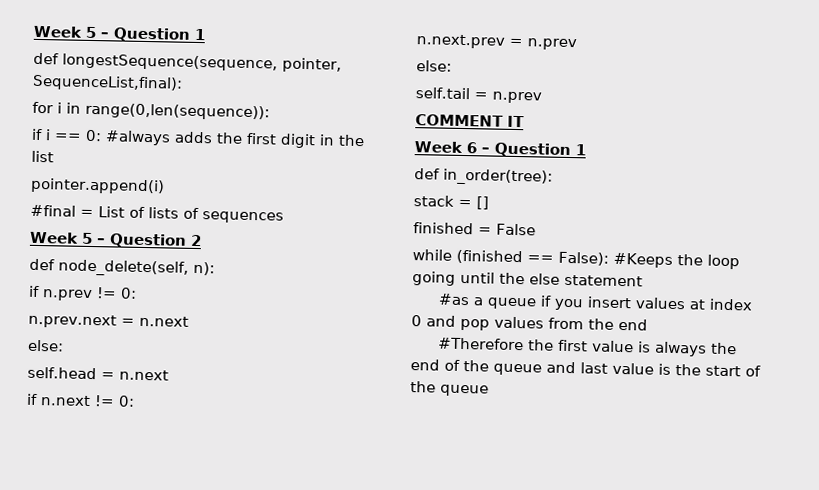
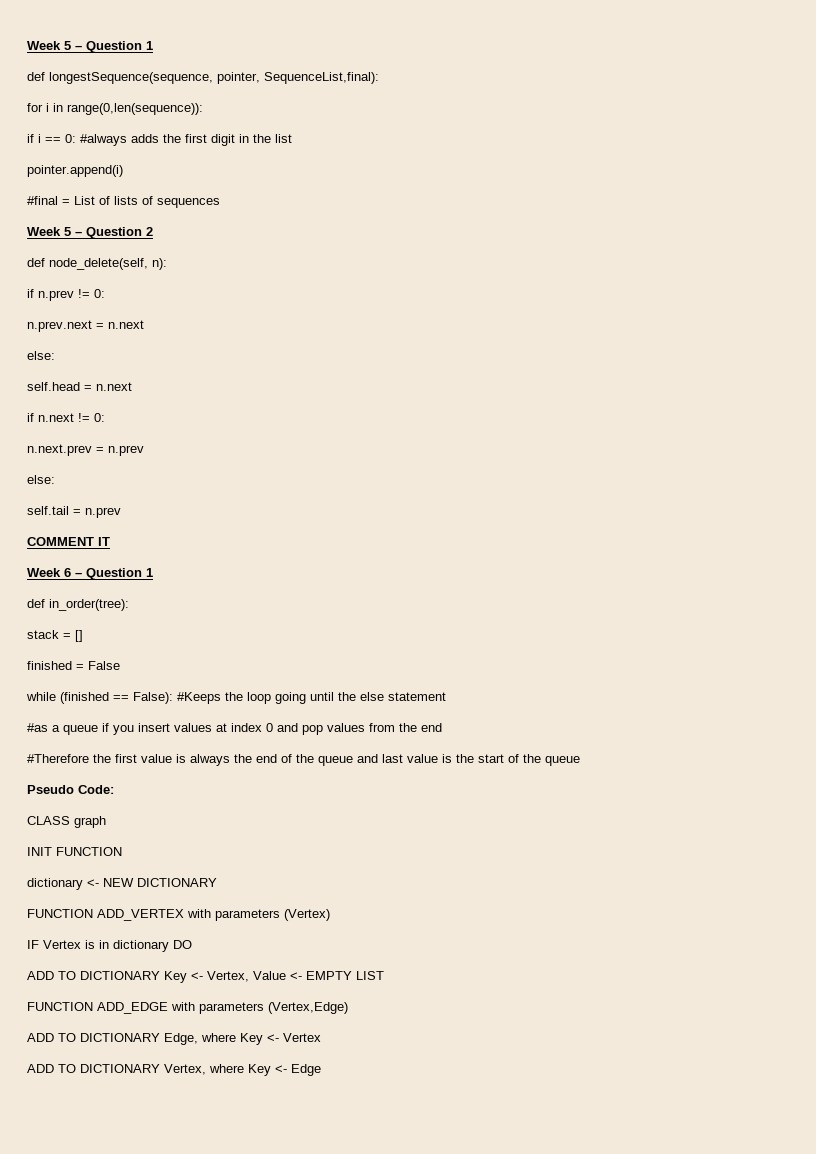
+ Pseudo Code:
+ CLASS graph
+ INIT FUNCTION
+ dictionary <- NEW DICTIONARY
+ FUNCTION ADD_VERTEX with parameters (Vertex)
+ IF Vertex is in dictionary DO
+ ADD TO DICTIONARY Key <- Vertex, Value <- EMPTY LIST
+ FUNCTION ADD_EDGE with parameters (Vertex,Edge)
+ ADD TO DICTIONARY Edge, where Key <- Vertex
+ ADD TO DICTIONARY Vertex, where Key <- Edge

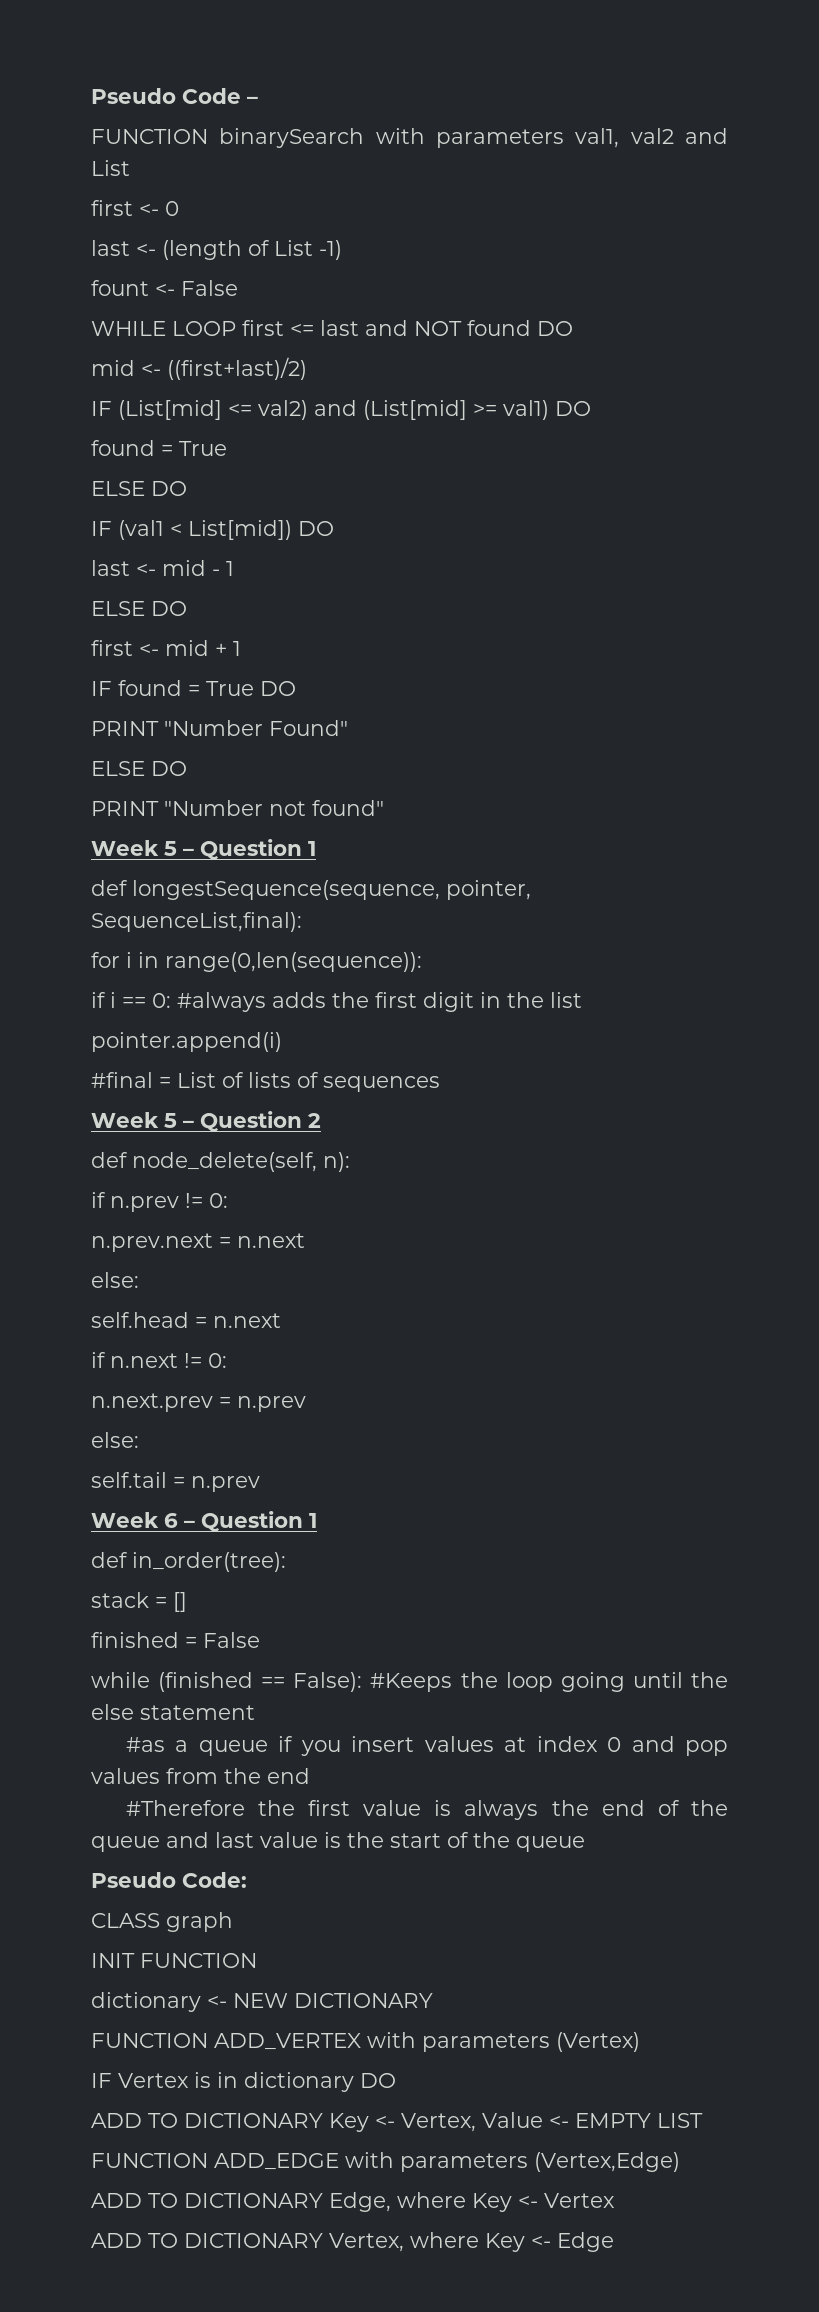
+ Pseudo Code –
+ FUNCTION binarySearch with parameters val1, val2 and List
+ first <- 0
+ last <- (length of List -1)
+ fount <- False
+ WHILE LOOP first <= last and NOT found DO
+ mid <- ((first+last)/2)
+ IF (List[mid] <= val2) and (List[mid] >= val1) DO
+ found = True
+ ELSE DO
+ IF (val1 < List[mid]) DO
+ last <- mid - 1
+ ELSE DO
+ first <- mid + 1
+ IF found = True DO
+ PRINT "Number Found"
+ ELSE DO
+ PRINT "Number not found"
- COMMENT IT

